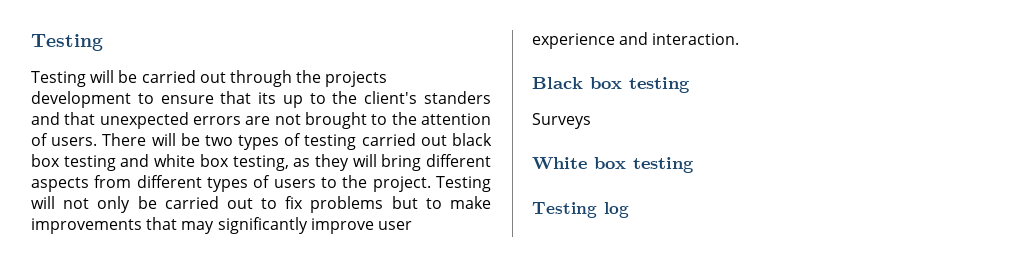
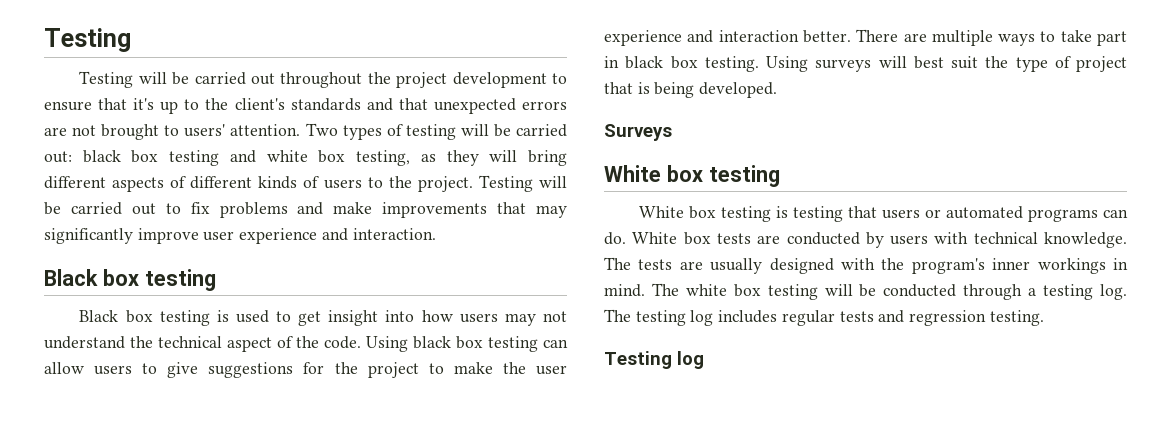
- Testing will be carried out through the projects development to ensure that its up to the client's standers and that unexpected errors are not brought to the attention of users. There will be two types of testing carried out black box testing and white box testing, as they will bring different aspects from different types of users to the project.
+ Testing will be carried out throughout the project development to ensure that it's up to the client's standards and that unexpected errors are not brought to users' attention. Two types of testing will be carried out: black box testing and white box testing, as they will bring different aspects of different kinds of users to the project.
- Testing will not only be carried out to fix problems but to make improvements that may significantly improve user experience and interaction.
+ Testing will be carried out to fix problems and make improvements that may significantly improve user experience and interaction.
+ Black box testing is used to get insight into how users may not understand the technical aspect of the code. Using black box testing can allow users to give suggestions for the project to make the user experience and interaction better. There are multiple ways to take part in black box testing. Using surveys will best suit the type of project that is being developed.
  Surveys
  White box testing
+ White box testing is testing that users or automated programs can do. White box tests are conducted by users with technical knowledge. The tests are usually designed with the program's inner workings in mind. The white box testing will be conducted through a testing log. The testing log includes regular tests and regression testing.

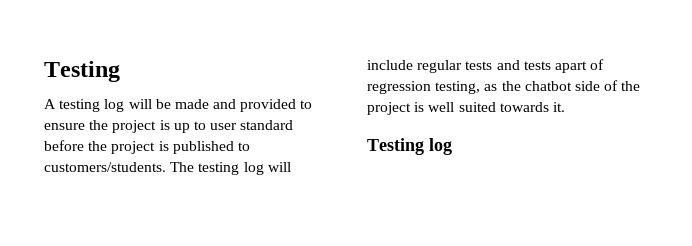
- Testing will be carried out throughout the project development to ensure that it's up to the client's standards and that unexpected errors are not brought to users' attention. Two types of testing will be carried out: black box testing and white box testing, as they will bring different aspects of different kinds of users to the project. Testing will be carried out to fix problems and make improvements that may significantly improve user experience and interaction.
- Black box testing
- Black box testing is used to get insight into how users may not understand the technical aspect of the code. Using black box testing can allow users to give suggestions for the project to make the user experience and interaction better. There are multiple ways to take part in black box testing. Using surveys will best suit the type of project that is being developed.
- Surveys
- White box testing
- White box testing is testing that users or automated programs can do. White box tests are conducted by users with technical knowledge. The tests are usually designed with the program's inner workings in mind. The white box testing will be conducted through a testing log.
+ A testing log will be made and provided to ensure the project is up to user standard before the project is published to customers/students.
- The testing log includes regular tests and regression testing.
+ The testing log will include regular tests and tests apart of regression testing, as the chatbot side of the project is well suited towards it.

